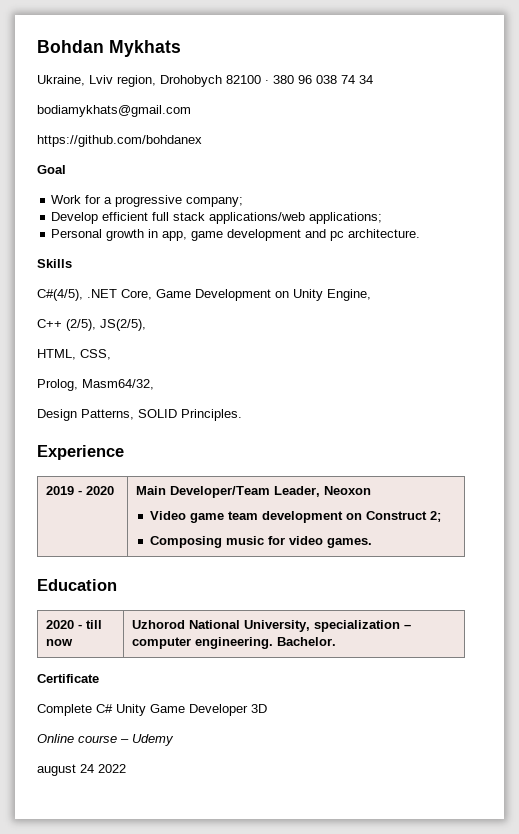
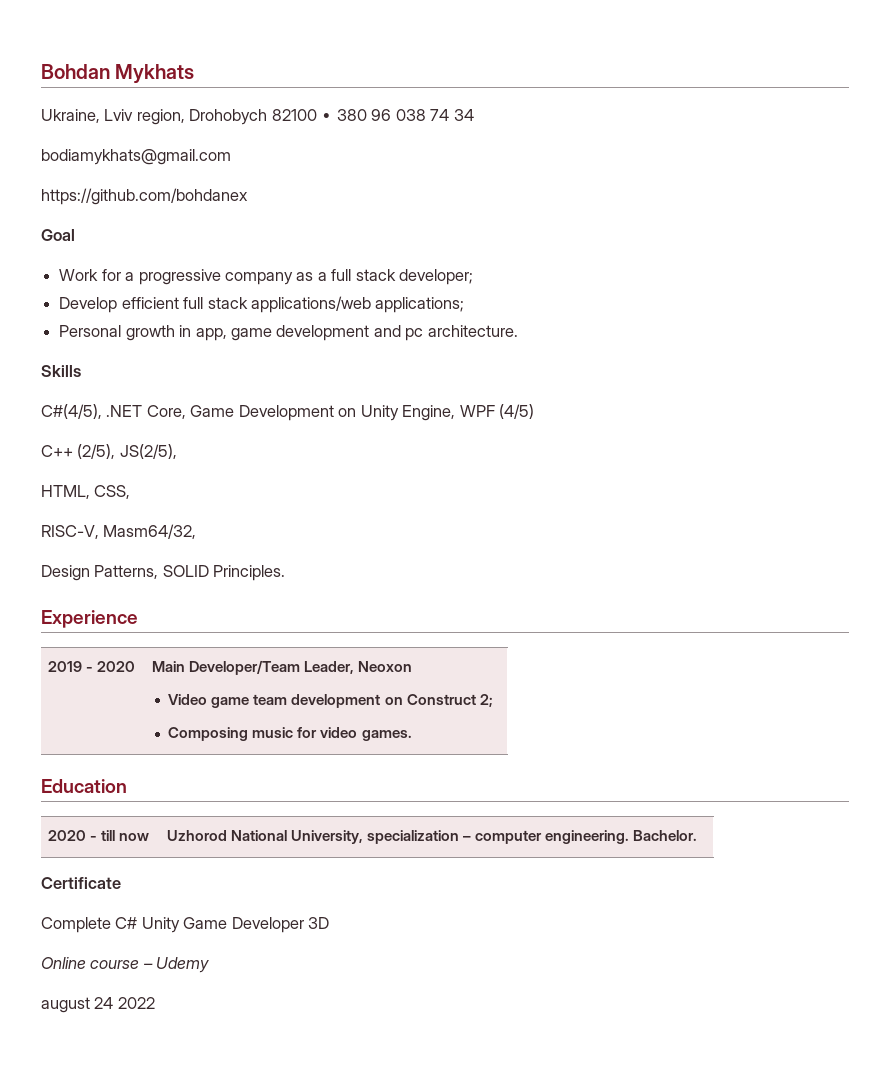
- Work for a progressive company;
+ Work for a progressive company as a full stack developer;
- C#(4/5), .NET Core, Game Development on Unity Engine,
+ C#(4/5), .NET Core, Game Development on Unity Engine, WPF (4/5)
- Prolog, Masm64/32,
+ RISC-V, Masm64/32,

